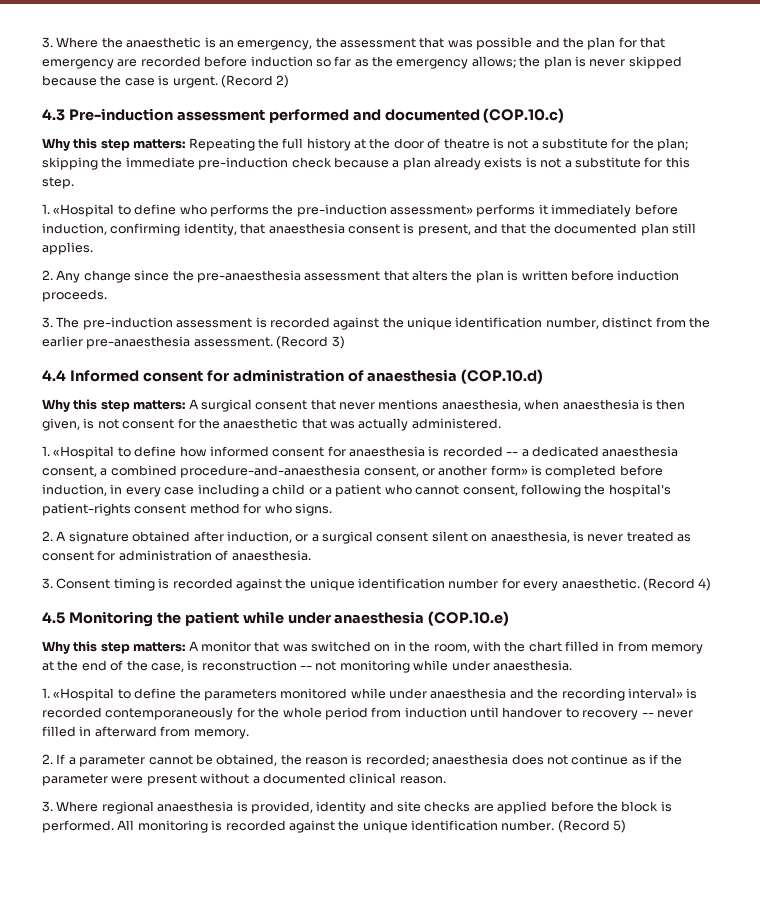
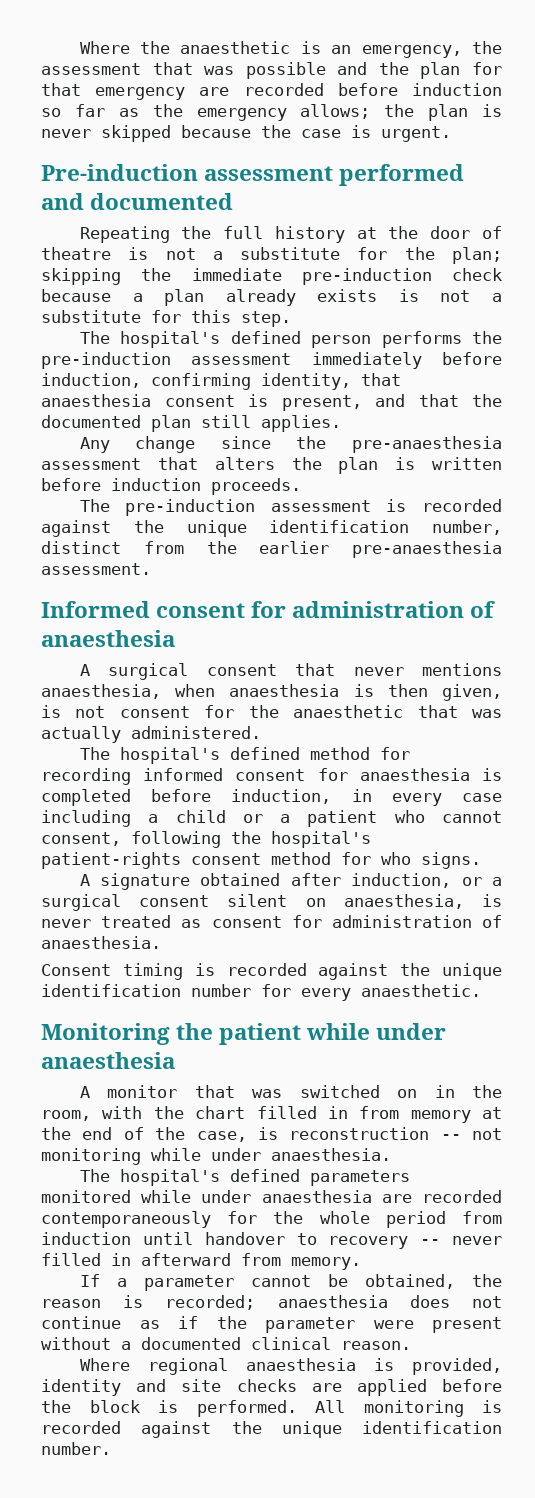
- 3. Where the anaesthetic is an emergency, the assessment that was possible and the plan for that emergency are recorded before induction so far as the emergency allows;
+ Where the anaesthetic is an emergency, the assessment that was possible and the plan for that emergency are recorded before induction so far as the emergency allows;
- the plan is never skipped because the case is urgent. (Record 2)
- 4.3 Pre-induction assessment performed and documented (COP.10.c)
- Why this step matters: Repeating the full history at the door of theatre is not a substitute for the plan;
+ the plan is never skipped because the case is urgent.
+ Pre-induction assessment performed and documented
+ Repeating the full history at the door of theatre is not a substitute for the plan;
- 1. «Hospital to define who performs the pre-induction assessment» performs it immediately before induction, confirming identity, that anaesthesia consent is present, and that the documented plan still applies.
+ The hospital's defined person performs the pre-induction assessment immediately before induction, confirming identity, that anaesthesia consent is present, and that the documented plan still applies.
- 2. Any change since the pre-anaesthesia assessment that alters the plan is written before induction proceeds.
+ Any change since the pre-anaesthesia assessment that alters the plan is written before induction proceeds.
- 3. The pre-induction assessment is recorded against the unique identification number, distinct from the earlier pre-anaesthesia assessment. (Record 3)
- 4.4 Informed consent for administration of anaesthesia (COP.10.d)
- Why this step matters: A surgical consent that never mentions anaesthesia, when anaesthesia is then given, is not consent for the anaesthetic that was actually administered.
+ The pre-induction assessment is recorded against the unique identification number, distinct from the earlier pre-anaesthesia assessment.
+ Informed consent for administration of anaesthesia
+ A surgical consent that never mentions anaesthesia, when anaesthesia is then given, is not consent for the anaesthetic that was actually administered.
- 1. «Hospital to define how informed consent for anaesthesia is recorded -- a dedicated anaesthesia consent, a combined procedure-and-anaesthesia consent, or another form» is completed before induction, in every case including a child or a patient who cannot consent, following the hospital's patient-rights consent method for who signs.
+ The hospital's defined method for recording informed consent for anaesthesia is completed before induction, in every case including a child or a patient who cannot consent, following the hospital's patient-rights consent method for who signs.
- 2. A signature obtained after induction, or a surgical consent silent on anaesthesia, is never treated as consent for administration of anaesthesia.
+ A signature obtained after induction, or a surgical consent silent on anaesthesia, is never treated as consent for administration of anaesthesia.
- 3. Consent timing is recorded against the unique identification number for every anaesthetic. (Record 4)
- 4.5 Monitoring the patient while under anaesthesia (COP.10.e)
- Why this step matters: A monitor that was switched on in the room, with the chart filled in from memory at the end of the case, is reconstruction -- not monitoring while under anaesthesia.
+ Consent timing is recorded against the unique identification number for every anaesthetic.
+ Monitoring the patient while under anaesthesia
+ A monitor that was switched on in the room, with the chart filled in from memory at the end of the case, is reconstruction -- not monitoring while under anaesthesia.
- 1. «Hospital to define the parameters monitored while under anaesthesia and the recording interval» is recorded contemporaneously for the whole period from induction until handover to recovery -- never filled in afterward from memory.
+ The hospital's defined parameters monitored while under anaesthesia are recorded contemporaneously for the whole period from induction until handover to recovery -- never filled in afterward from memory.
- 2. If a parameter cannot be obtained, the reason is recorded; anaesthesia does not continue as if the parameter were present without a documented clinical reason.
+ If a parameter cannot be obtained, the reason is recorded; anaesthesia does not continue as if the parameter were present without a documented clinical reason.
- 3. Where regional anaesthesia is provided, identity and site checks are applied before the block is performed.
+ Where regional anaesthesia is provided, identity and site checks are applied before the block is performed.
- (Record 5)

